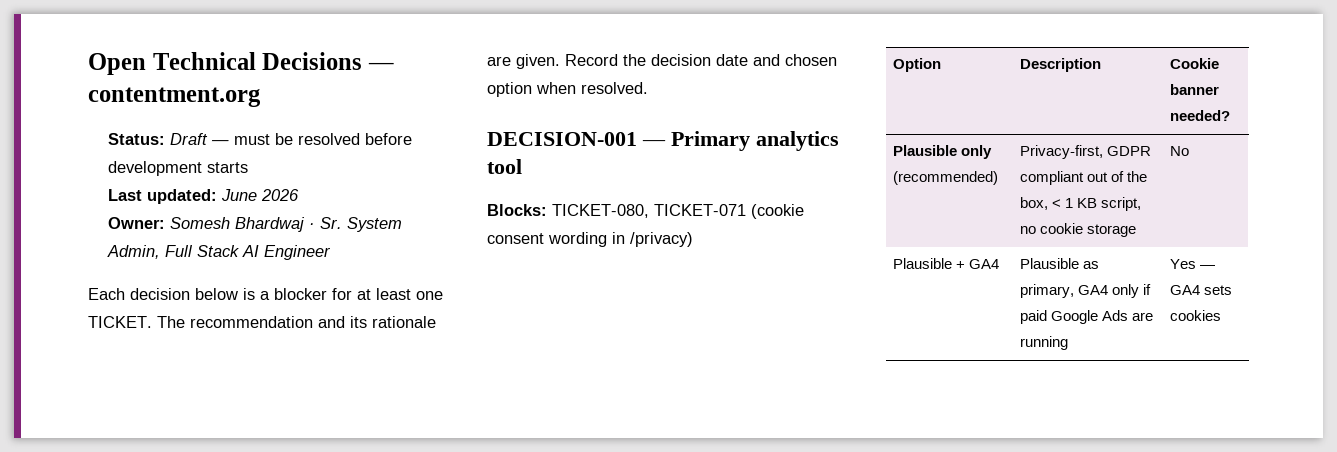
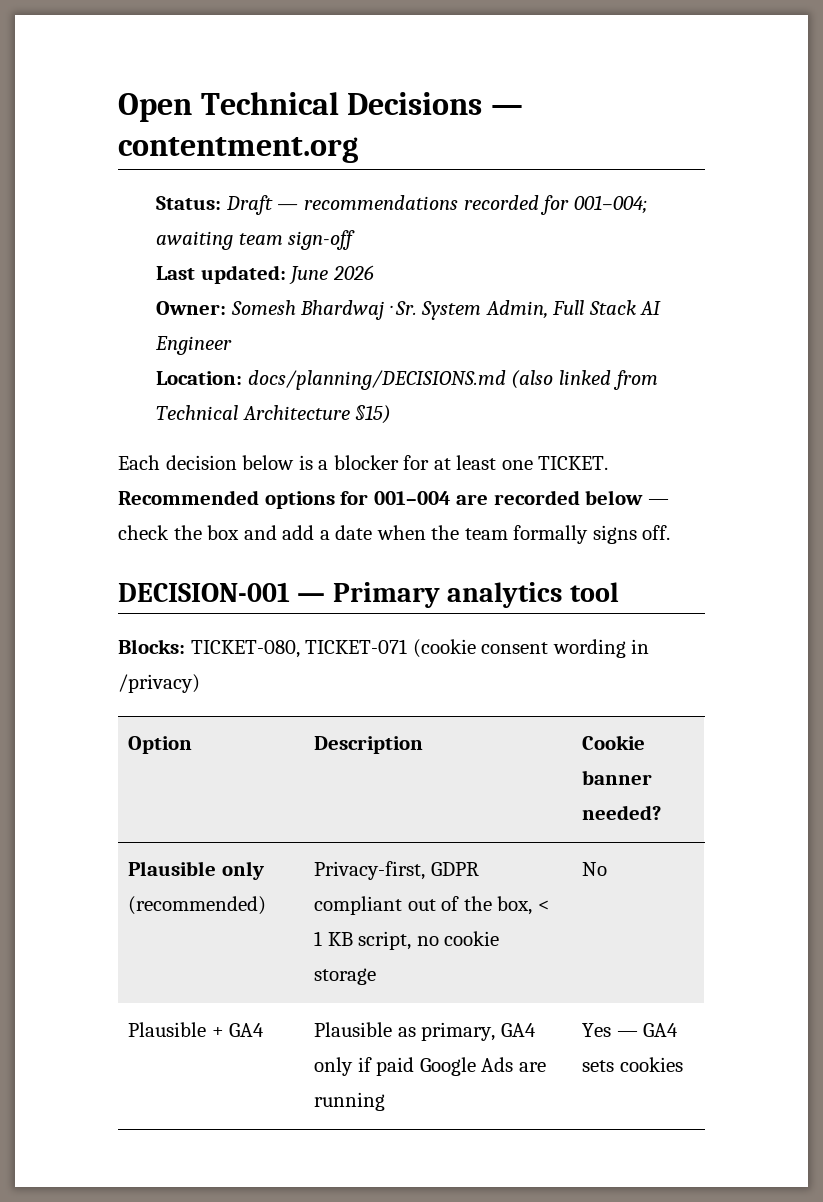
- Status: Draft — must be resolved before development starts
+ Status: Draft — recommendations recorded for 001–004; awaiting team sign-off
+ Location: docs/planning/DECISIONS.md (also linked from Technical Architecture §15)
- The recommendation and its rationale are given. Record the decision date and chosen option when resolved.
+ Recommended options for 001–004 are recorded below — check the box and add a date when the team formally signs off.

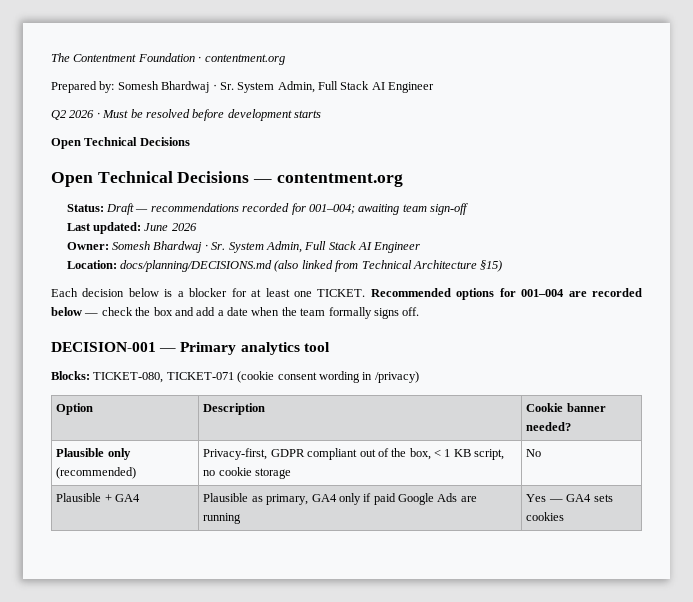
+ The Contentment Foundation · contentment.org
+ Prepared by: Somesh Bhardwaj · Sr. System Admin, Full Stack AI Engineer
+ Q2 2026 · Must be resolved before development starts
+ Open Technical Decisions

